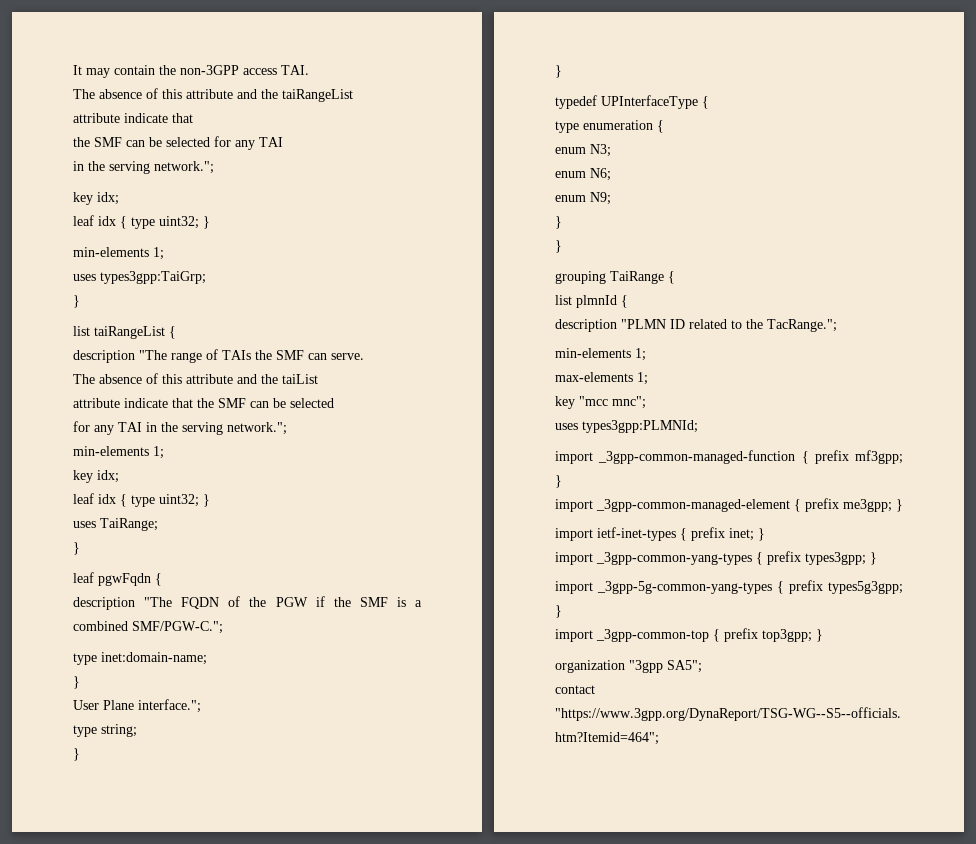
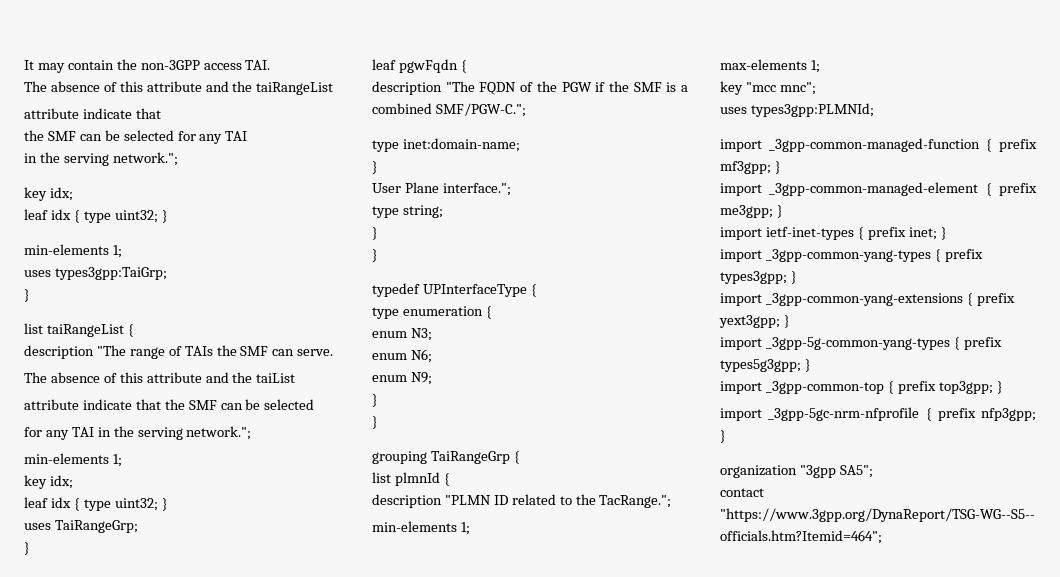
- uses TaiRange;
+ uses TaiRangeGrp;
- grouping TaiRange {
+ grouping TaiRangeGrp {
+ import _3gpp-common-yang-extensions { prefix yext3gpp; }
+ import _3gpp-5gc-nrm-nfprofile { prefix nfp3gpp; }

